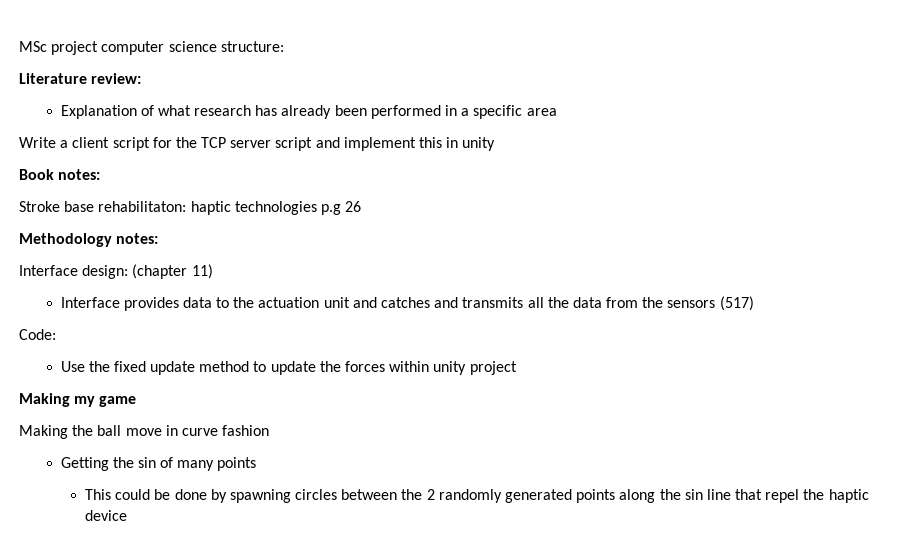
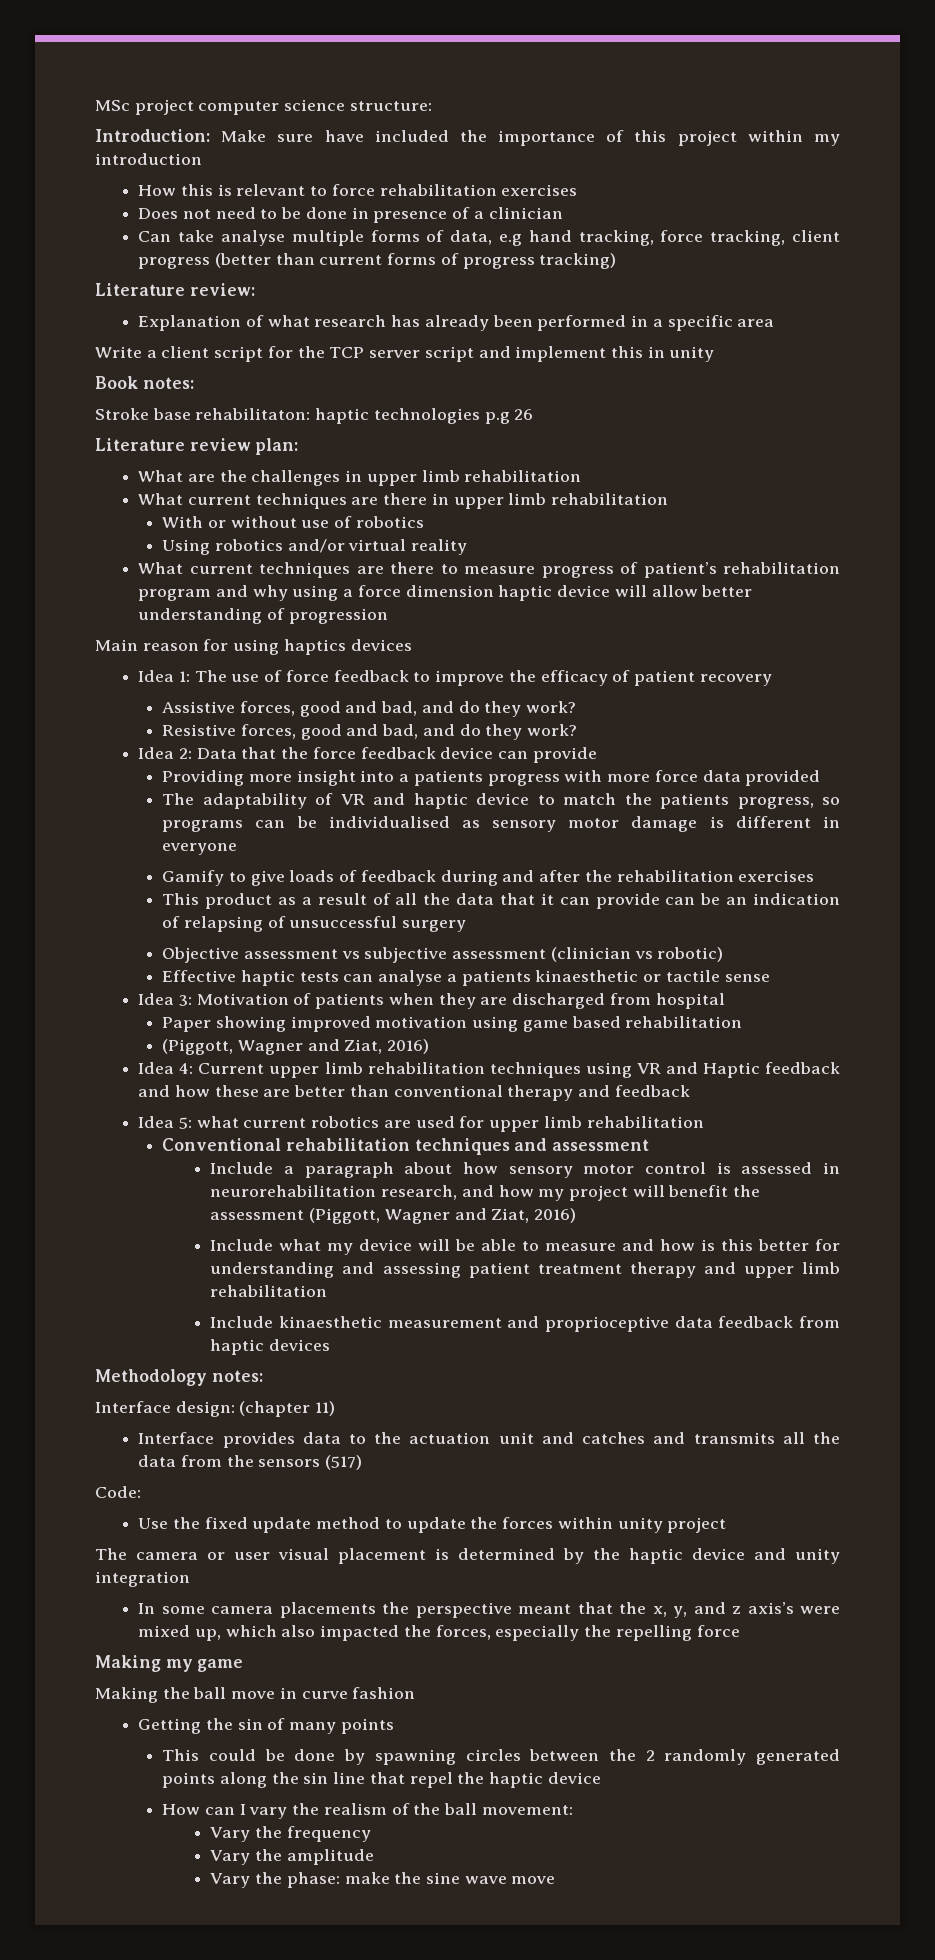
+ Introduction: Make sure have included the importance of this project within my introduction
+ How this is relevant to force rehabilitation exercises
+ Does not need to be done in presence of a clinician
+ Can take analyse multiple forms of data, e.g hand tracking, force tracking, client progress (better than current forms of progress tracking)
+ Literature review plan:
+ What are the challenges in upper limb rehabilitation
+ What current techniques are there in upper limb rehabilitation
+ With or without use of robotics
+ Using robotics and/or virtual reality
+ What current techniques are there to measure progress of patient’s rehabilitation program and why using a force dimension haptic device will allow better understanding of progression
+ Main reason for using haptics devices
+ Idea 1: The use of force feedback to improve the efficacy of patient recovery
+ Assistive forces, good and bad, and do they work?
+ Resistive forces, good and bad, and do they work?
+ Idea 2: Data that the force feedback device can provide
+ Providing more insight into a patients progress with more force data provided
+ The adaptability of VR and haptic device to match the patients progress, so programs can be individualised as sensory motor damage is different in everyone
+ Gamify to give loads of feedback during and after the rehabilitation exercises
+ This product as a result of all the data that it can provide can be an indication of relapsing of unsuccessful surgery
+ Objective assessment vs subjective assessment (clinician vs robotic)
+ Effective haptic tests can analyse a patients kinaesthetic or tactile sense
+ Idea 3: Motivation of patients when they are discharged from hospital
+ Paper showing improved motivation using game based rehabilitation
+ (Piggott, Wagner and Ziat, 2016)
+ Idea 4: Current upper limb rehabilitation techniques using VR and Haptic feedback and how these are better than conventional therapy and feedback
+ Idea 5: what current robotics are used for upper limb rehabilitation
+ Conventional rehabilitation techniques and assessment
+ Include a paragraph about how sensory motor control is assessed in neurorehabilitation research, and how my project will benefit the assessment (Piggott, Wagner and Ziat, 2016)
+ Include what my device will be able to measure and how is this better for understanding and assessing patient treatment therapy and upper limb rehabilitation
+ Include kinaesthetic measurement and proprioceptive data feedback from haptic devices
+ The camera or user visual placement is determined by the haptic device and unity integration
+ In some camera placements the perspective meant that the x, y, and z axis’s were mixed up, which also impacted the forces, especially the repelling force
+ How can I vary the realism of the ball movement:
+ Vary the frequency
+ Vary the amplitude
+ Vary the phase: make the sine wave move

